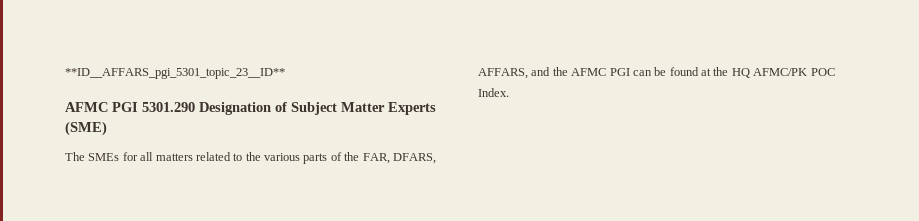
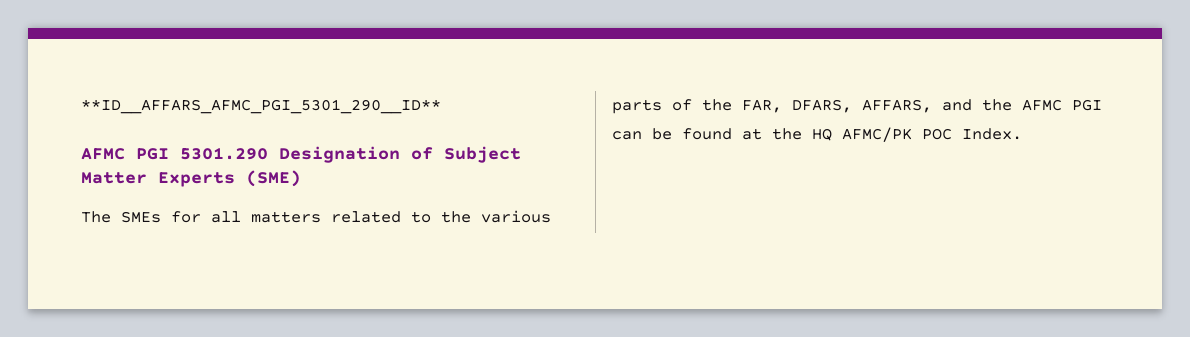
- **ID__AFFARS_pgi_5301_topic_23__ID**
+ **ID__AFFARS_AFMC_PGI_5301_290__ID**

